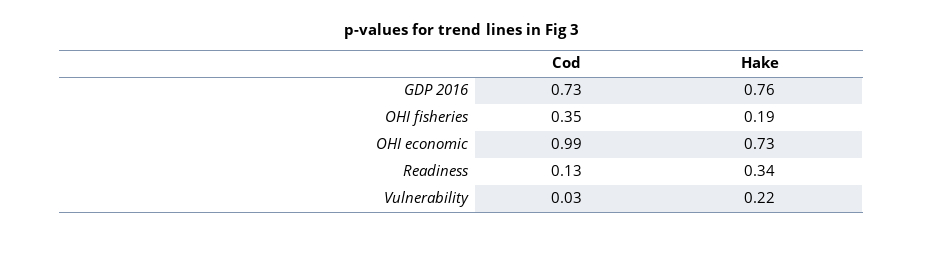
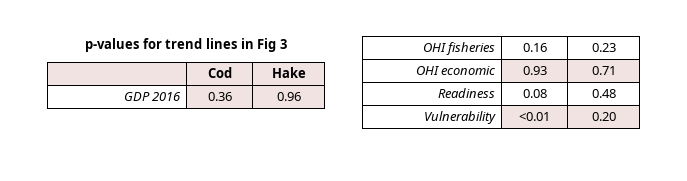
- GDP 2016 | 0.73 | 0.76
+ GDP 2016 | 0.36 | 0.96
- OHI fisheries | 0.35 | 0.19
+ OHI fisheries | 0.16 | 0.23
- OHI economic | 0.99 | 0.73
+ OHI economic | 0.93 | 0.71
- Readiness | 0.13 | 0.34
+ Readiness | 0.08 | 0.48
- Vulnerability | 0.03 | 0.22
+ Vulnerability | <0.01 | 0.20

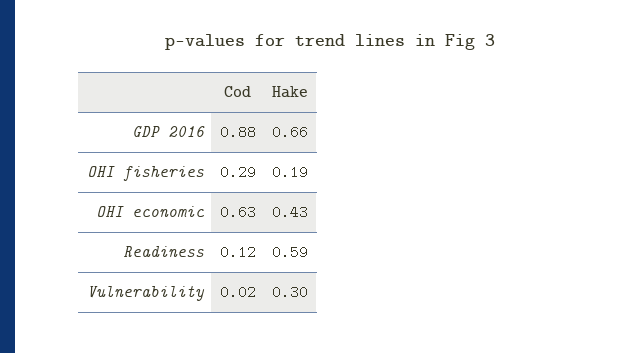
- GDP 2016 | 0.36 | 0.96
+ GDP 2016 | 0.88 | 0.66
- OHI fisheries | 0.16 | 0.23
+ OHI fisheries | 0.29 | 0.19
- OHI economic | 0.93 | 0.71
+ OHI economic | 0.63 | 0.43
- Readiness | 0.08 | 0.48
+ Readiness | 0.12 | 0.59
- Vulnerability | <0.01 | 0.20
+ Vulnerability | 0.02 | 0.30

